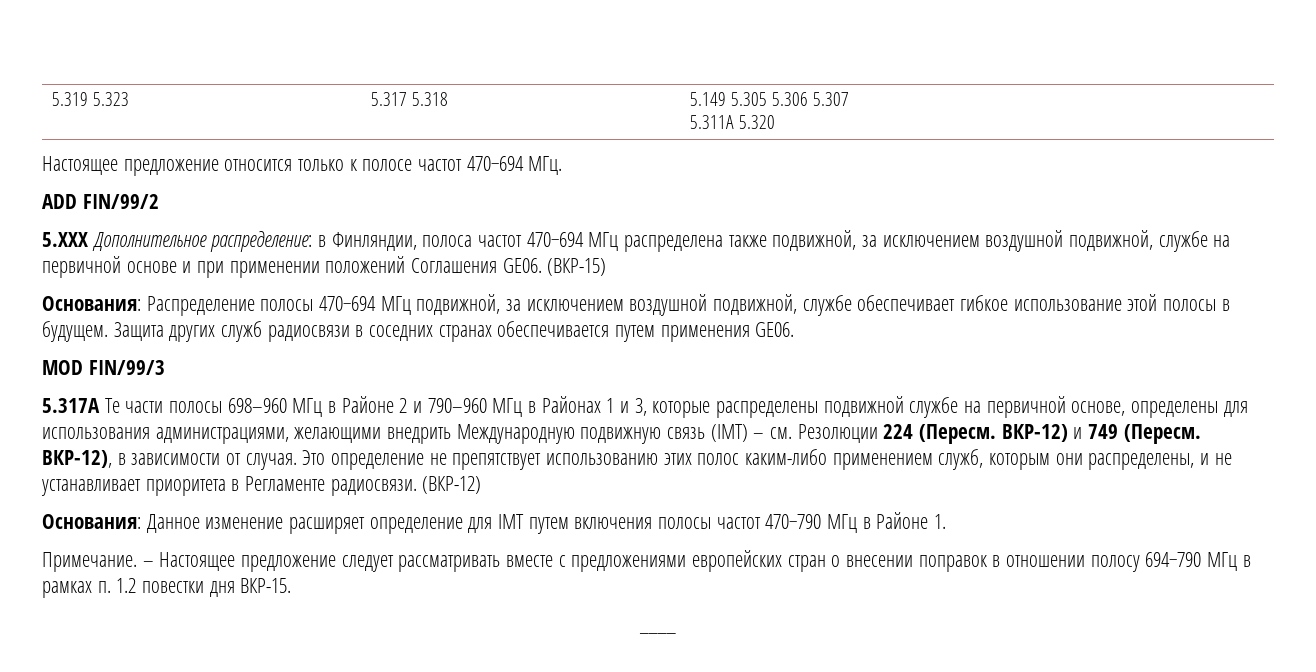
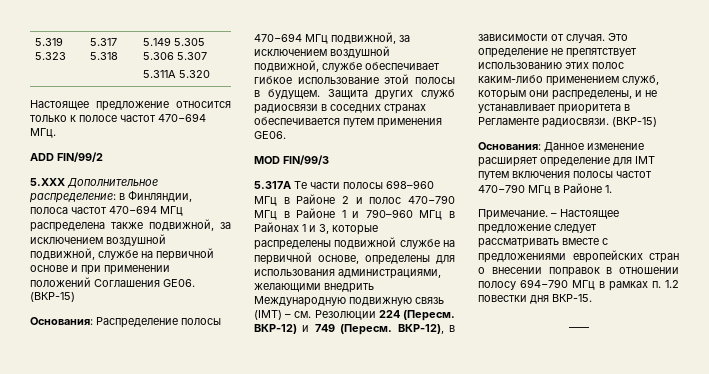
- 5.317А Tе части полосы 698–960 МГц в Районе 2 и 790–960 МГц в Районах 1 и 3, которые распределены подвижной службе на первичной основе, определены для использования администрациями, желающими внедрить Международную подвижную связь (IMT) – см. Резолюции 224 (Пересм.
+ 5.317А Tе части полосы 698–960 МГц в Районе 2 и полос 470−790 МГц в Районе 1 и 790–960 МГц в Районах 1 и 3, которые распределены подвижной службе на первичной основе, определены для использования администрациями, желающими внедрить Международную подвижную связь (IMT) – см. Резолюции 224 (Пересм.
- Это определение не препятствует использованию этих полос каким-либо применением служб, которым они распределены, и не устанавливает приоритета в Регламенте радиосвязи. (ВКР-12)
+ Это определение не препятствует использованию этих полос каким-либо применением служб, которым они распределены, и не устанавливает приоритета в Регламенте радиосвязи. (ВКР-15)

